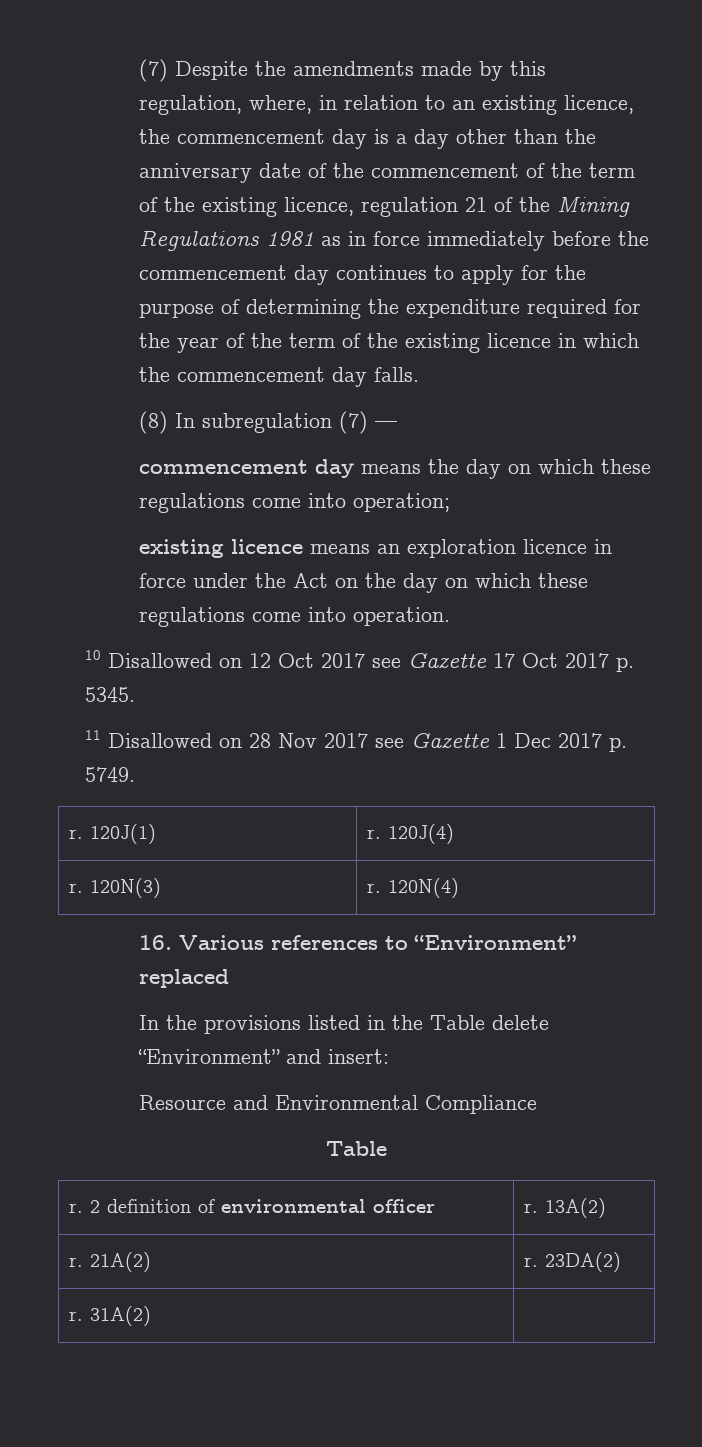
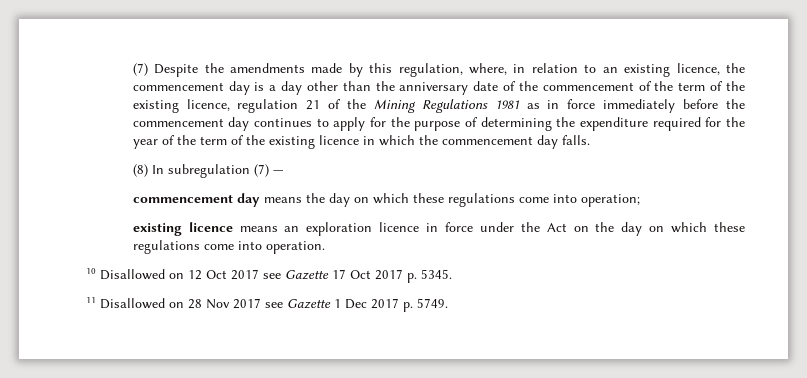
- r. 120J(1) | r. 120J(4)
- r. 120N(3) | r. 120N(4)
- 16. Various references to “Environment” replaced
- In the provisions listed in the Table delete “Environment” and insert:
- Resource and Environmental Compliance
- Table
- r. 2 definition of environmental officer | r. 13A(2)
- r. 21A(2) | r. 23DA(2)
- r. 31A(2) |

